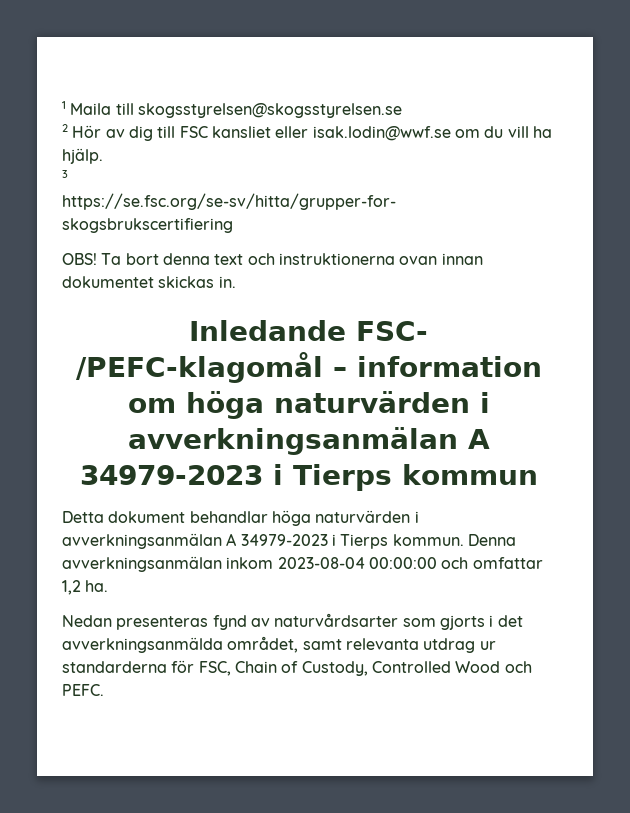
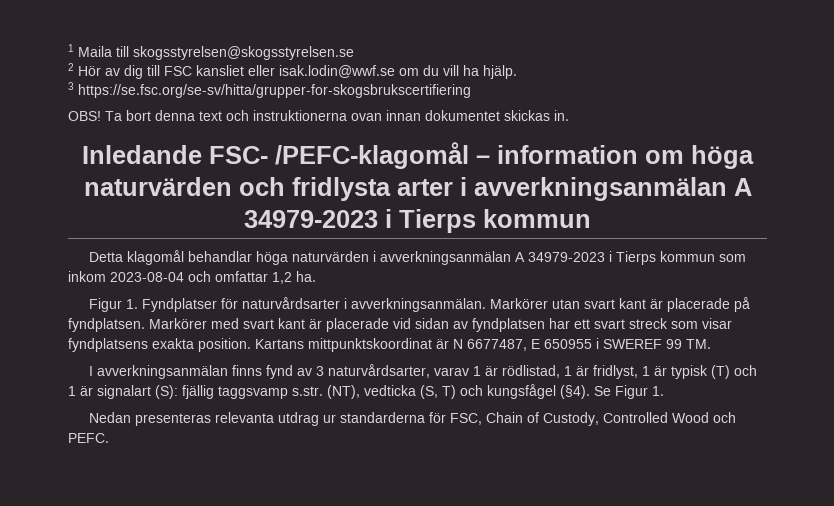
- Inledande FSC- /PEFC-klagomål – information om höga naturvärden i avverkningsanmälan A 34979-2023 i Tierps kommun
+ Inledande FSC- /PEFC-klagomål – information om höga naturvärden och fridlysta arter i avverkningsanmälan A 34979-2023 i Tierps kommun
- Detta dokument behandlar höga naturvärden i avverkningsanmälan A 34979-2023 i Tierps kommun. Denna avverkningsanmälan inkom 2023-08-04 00:00:00 och omfattar 1,2 ha.
+ Detta klagomål behandlar höga naturvärden i avverkningsanmälan A 34979-2023 i Tierps kommun som inkom 2023-08-04 och omfattar 1,2 ha.
- Nedan presenteras fynd av naturvårdsarter som gjorts i det avverkningsanmälda området, samt relevanta utdrag ur standarderna för FSC, Chain of Custody, Controlled Wood och PEFC.
+ Figur 1. Fyndplatser för naturvårdsarter i avverkningsanmälan. Markörer utan svart kant är placerade på fyndplatsen. Markörer med svart kant är placerade vid sidan av fyndplatsen har ett svart streck som visar fyndplatsens exakta position. Kartans mittpunktskoordinat är N 6677487, E 650955 i SWEREF 99 TM.
+ I avverkningsanmälan finns fynd av 3 naturvårdsarter, varav 1 är rödlistad, 1 är fridlyst, 1 är typisk (T) och 1 är signalart (S): fjällig taggsvamp s.str. (NT), vedticka (S, T) och kungsfågel (§4). Se Figur 1.
+ Nedan presenteras relevanta utdrag ur standarderna för FSC, Chain of Custody, Controlled Wood och PEFC.

